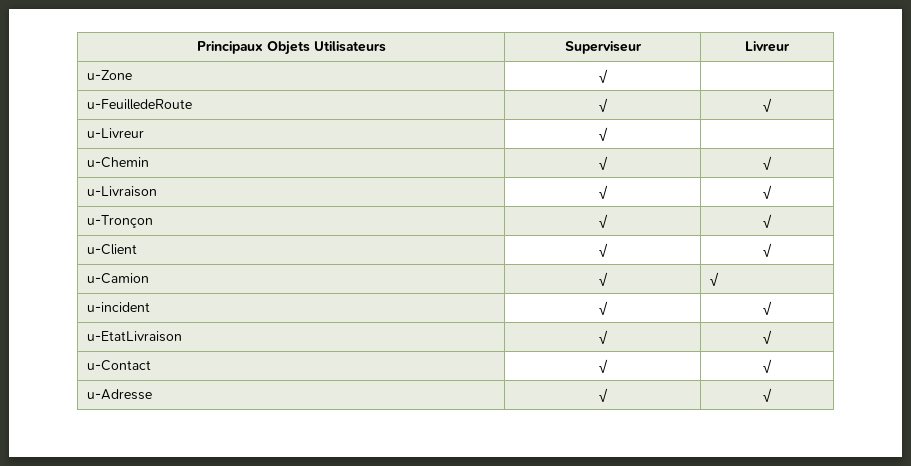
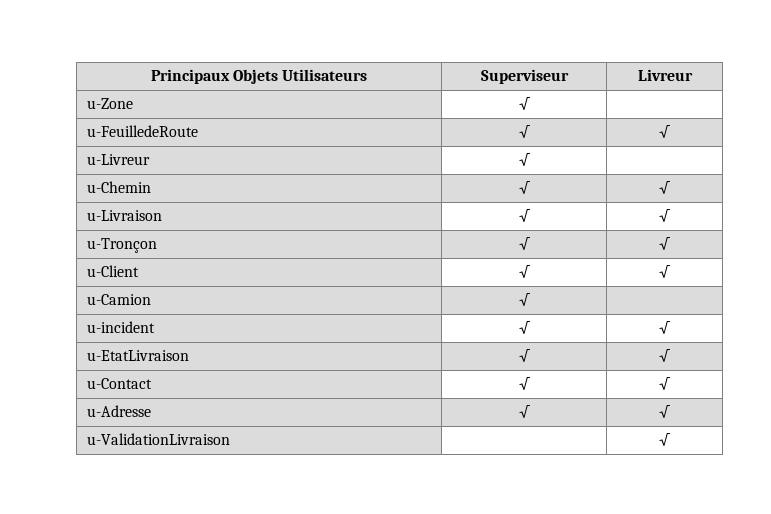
- u-Camion | √ | √
+ u-Camion | √ |
+ u-ValidationLivraison | | √

